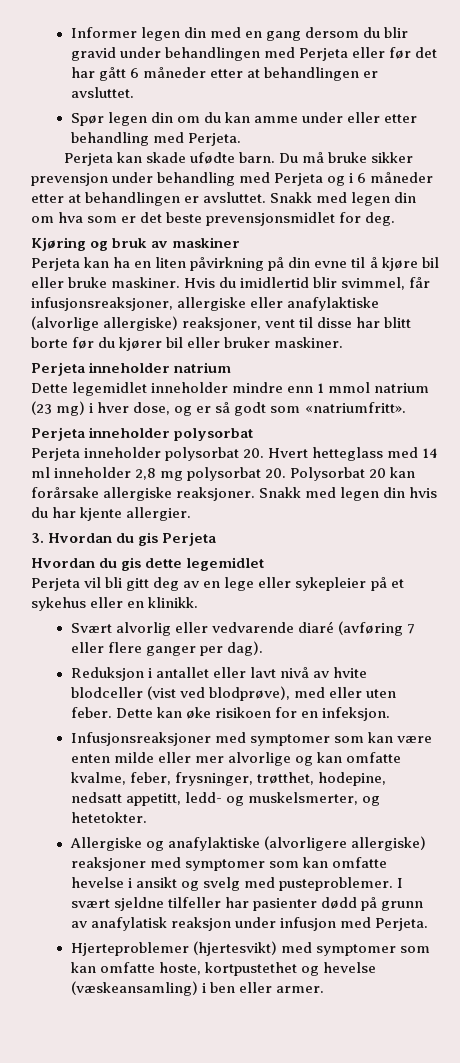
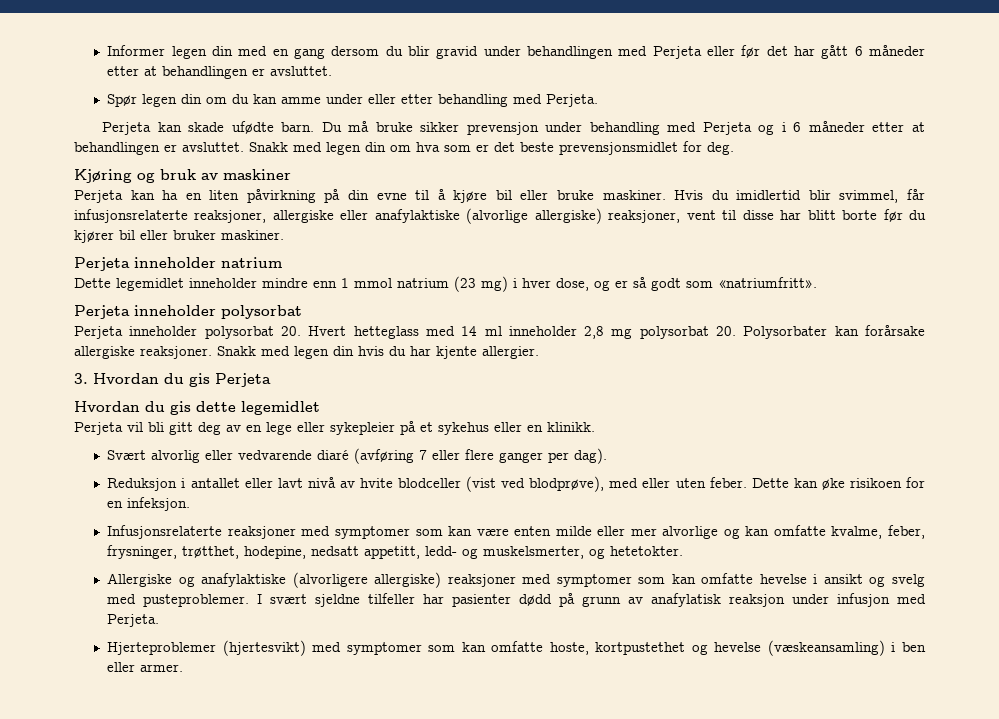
- Hvis du imidlertid blir svimmel, får infusjonsreaksjoner, allergiske eller anafylaktiske (alvorlige allergiske) reaksjoner, vent til disse har blitt borte før du kjører bil eller bruker maskiner.
+ Hvis du imidlertid blir svimmel, får infusjonsrelaterte reaksjoner, allergiske eller anafylaktiske (alvorlige allergiske) reaksjoner, vent til disse har blitt borte før du kjører bil eller bruker maskiner.
- Perjeta inneholder polysorbat 20. Hvert hetteglass med 14 ml inneholder 2,8 mg polysorbat 20. Polysorbat 20 kan forårsake allergiske reaksjoner.
+ Perjeta inneholder polysorbat 20. Hvert hetteglass med 14 ml inneholder 2,8 mg polysorbat 20. Polysorbater kan forårsake allergiske reaksjoner.
- Infusjonsreaksjoner med symptomer som kan være enten milde eller mer alvorlige og kan omfatte kvalme, feber, frysninger, trøtthet, hodepine, nedsatt appetitt, ledd- og muskelsmerter, og hetetokter.
+ Infusjonsrelaterte reaksjoner med symptomer som kan være enten milde eller mer alvorlige og kan omfatte kvalme, feber, frysninger, trøtthet, hodepine, nedsatt appetitt, ledd- og muskelsmerter, og hetetokter.

